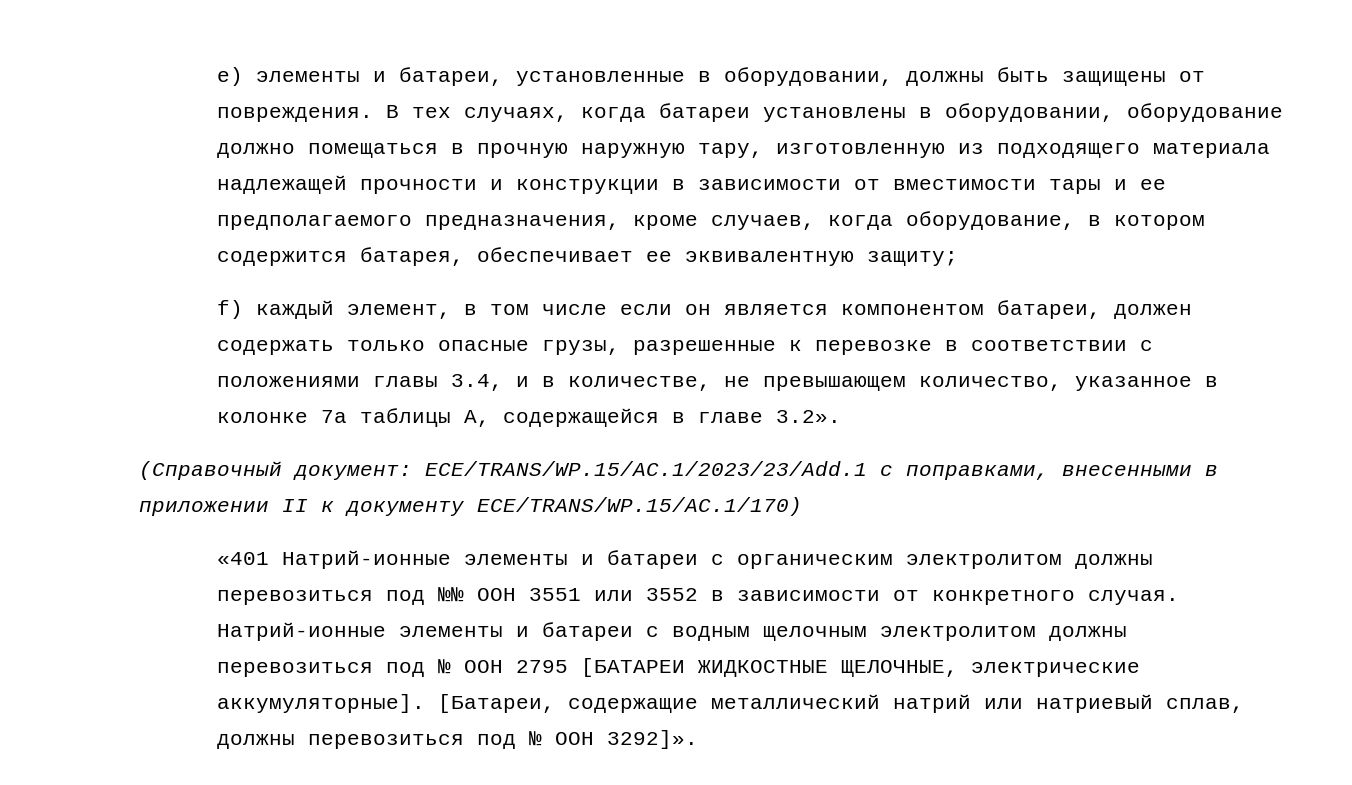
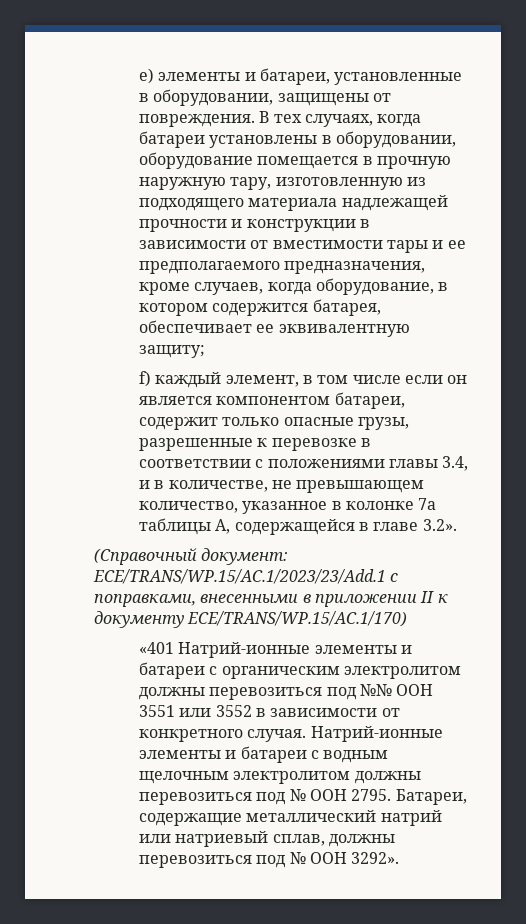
- e) элементы и батареи, установленные в оборудовании, должны быть защищены от повреждения.
+ e) элементы и батареи, установленные в оборудовании, защищены от повреждения.
- В тех случаях, когда батареи установлены в оборудовании, оборудование должно помещаться в прочную наружную тару, изготовленную из подходящего материала надлежащей прочности и конструкции в зависимости от вместимости тары и ее предполагаемого предназначения, кроме случаев, когда оборудование, в котором содержится батарея, обеспечивает ее эквивалентную защиту;
+ В тех случаях, когда батареи установлены в оборудовании, оборудование помещается в прочную наружную тару, изготовленную из подходящего материала надлежащей прочности и конструкции в зависимости от вместимости тары и ее предполагаемого предназначения, кроме случаев, когда оборудование, в котором содержится батарея, обеспечивает ее эквивалентную защиту;
- f) каждый элемент, в том числе если он является компонентом батареи, должен содержать только опасные грузы, разрешенные к перевозке в соответствии с положениями главы 3.4, и в количестве, не превышающем количество, указанное в колонке 7а таблицы А, содержащейся в главе 3.2».
+ f) каждый элемент, в том числе если он является компонентом батареи, содержит только опасные грузы, разрешенные к перевозке в соответствии с положениями главы 3.4, и в количестве, не превышающем количество, указанное в колонке 7а таблицы А, содержащейся в главе 3.2».
- Натрий-ионные элементы и батареи с водным щелочным электролитом должны перевозиться под № ООН 2795 [БАТАРЕИ ЖИДКОСТНЫЕ ЩЕЛОЧНЫЕ, электрические аккумуляторные]. [Батареи, содержащие металлический натрий или натриевый сплав, должны перевозиться под № ООН 3292]».
+ Натрий-ионные элементы и батареи с водным щелочным электролитом должны перевозиться под № ООН 2795. Батареи, содержащие металлический натрий или натриевый сплав, должны перевозиться под № ООН 3292».

